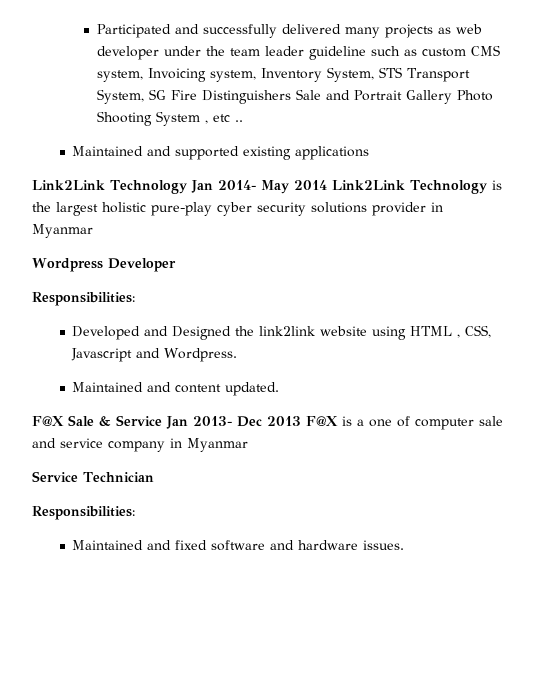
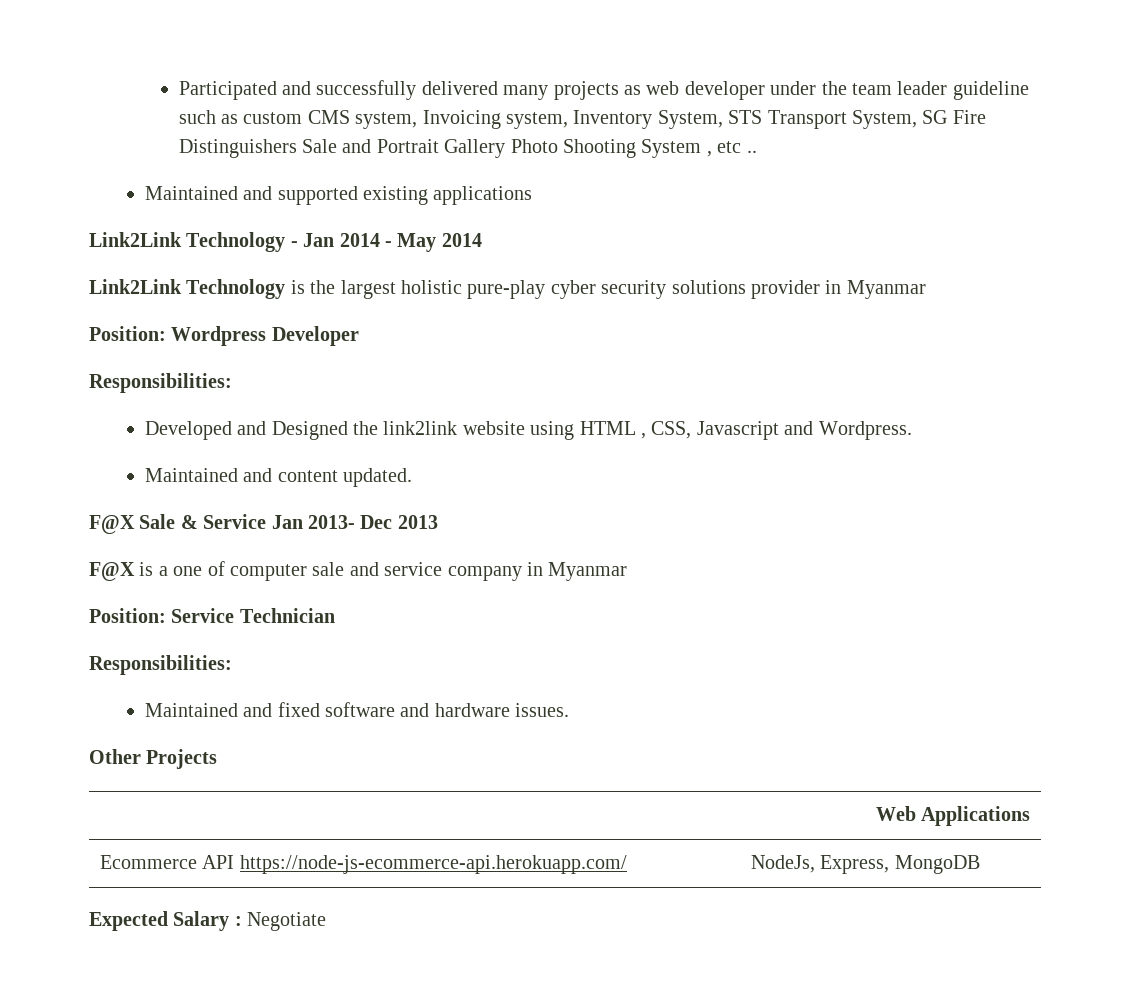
- Link2Link Technology Jan 2014- May 2014 Link2Link Technology is the largest holistic pure-play cyber security solutions provider in Myanmar
+ Link2Link Technology - Jan 2014 - May 2014
+ Link2Link Technology is the largest holistic pure-play cyber security solutions provider in Myanmar
- Wordpress Developer
+ Position: Wordpress Developer
- F@X Sale & Service Jan 2013- Dec 2013 F@X is a one of computer sale and service company in Myanmar
+ F@X Sale & Service Jan 2013- Dec 2013
+ F@X is a one of computer sale and service company in Myanmar
- Service Technician
+ Position: Service Technician
+ Other Projects
+ Web Applications
+ Ecommerce API https://node-js-ecommerce-api.herokuapp.com/ | NodeJs, Express, MongoDB
+ Expected Salary : Negotiate

